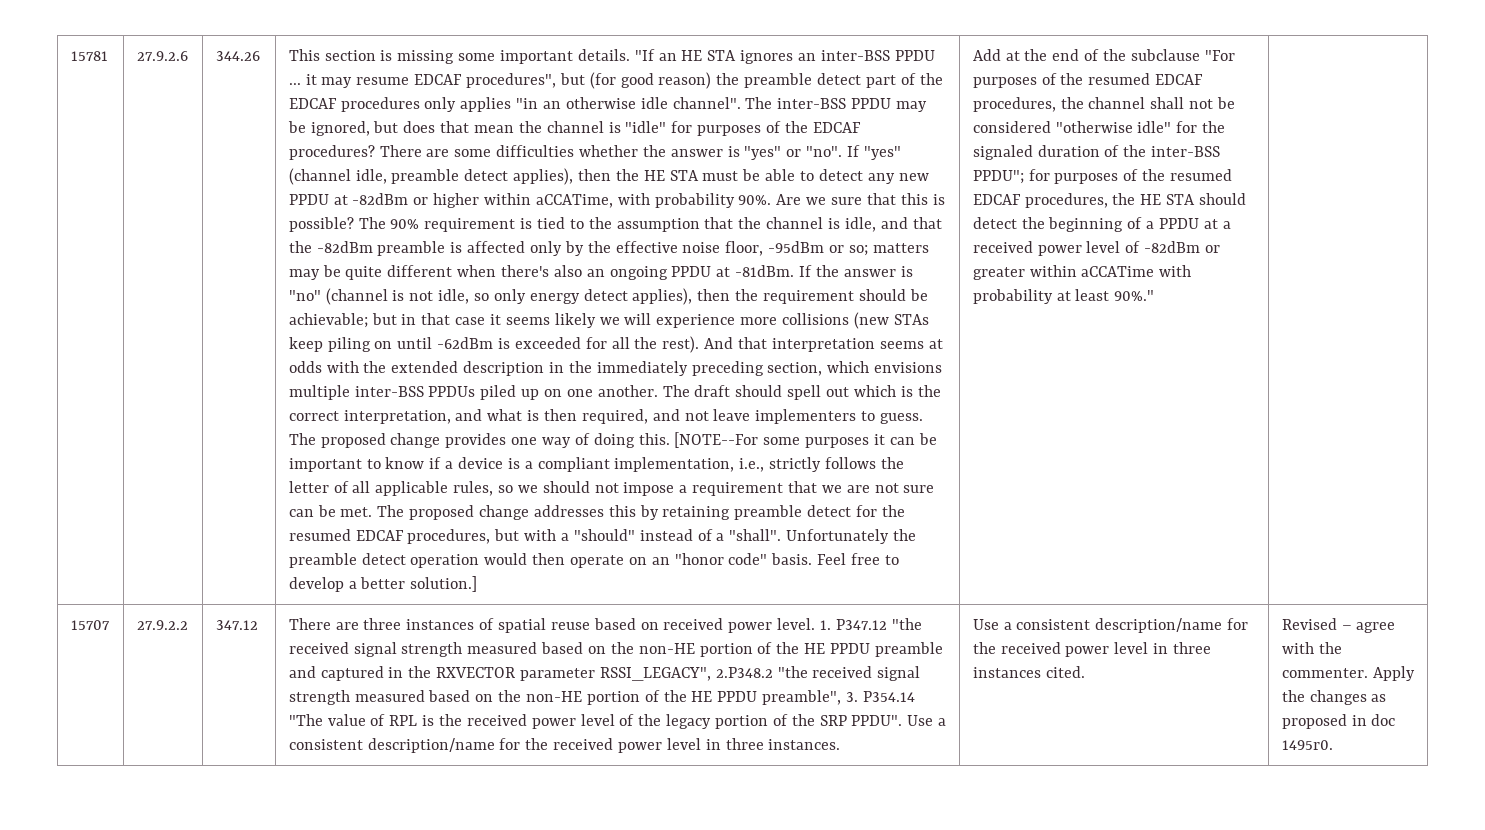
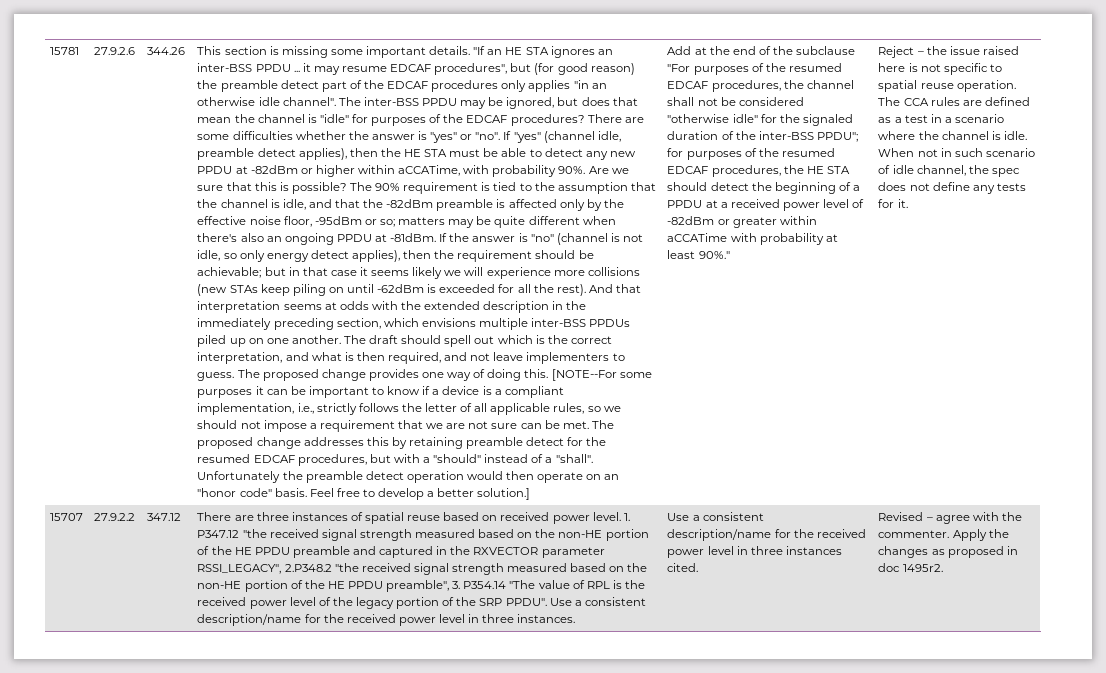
+ Reject – the issue raised here is not specific to spatial reuse operation. The CCA rules are defined as a test in a scenario where the channel is idle. When not in such scenario of idle channel, the spec does not define any tests for it.
- Apply the changes as proposed in doc 1495r0.
+ Apply the changes as proposed in doc 1495r2.

